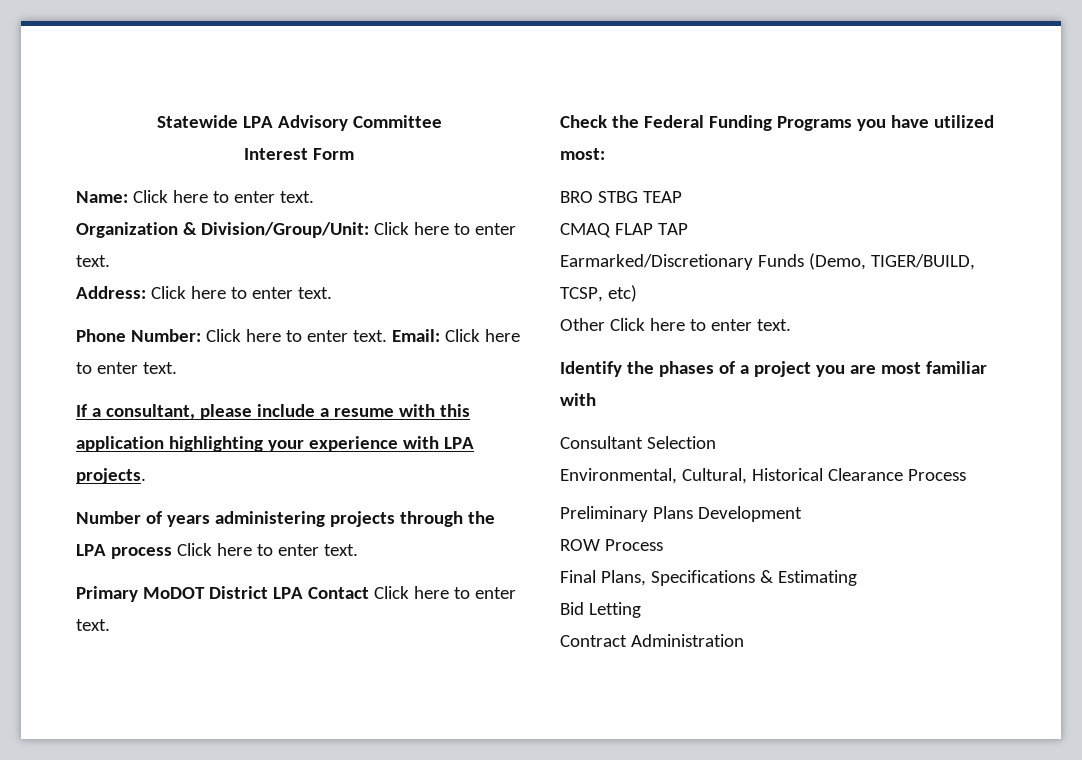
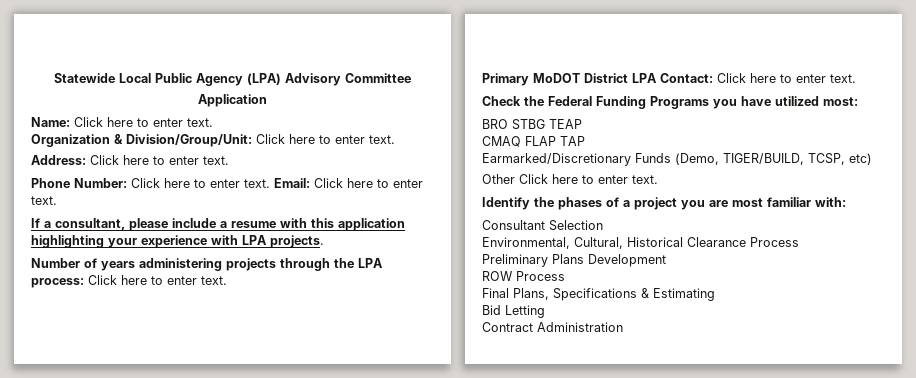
- Statewide LPA Advisory Committee
+ Statewide Local Public Agency (LPA) Advisory Committee
- Interest Form
+ Application
- Number of years administering projects through the LPA process Click here to enter text.
+ Number of years administering projects through the LPA process: Click here to enter text.
- Primary MoDOT District LPA Contact Click here to enter text.
+ Primary MoDOT District LPA Contact: Click here to enter text.
- Identify the phases of a project you are most familiar with
+ Identify the phases of a project you are most familiar with:

